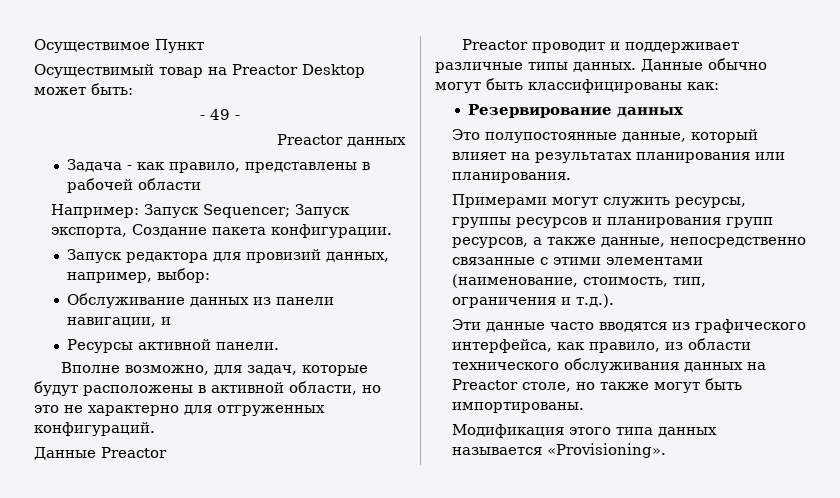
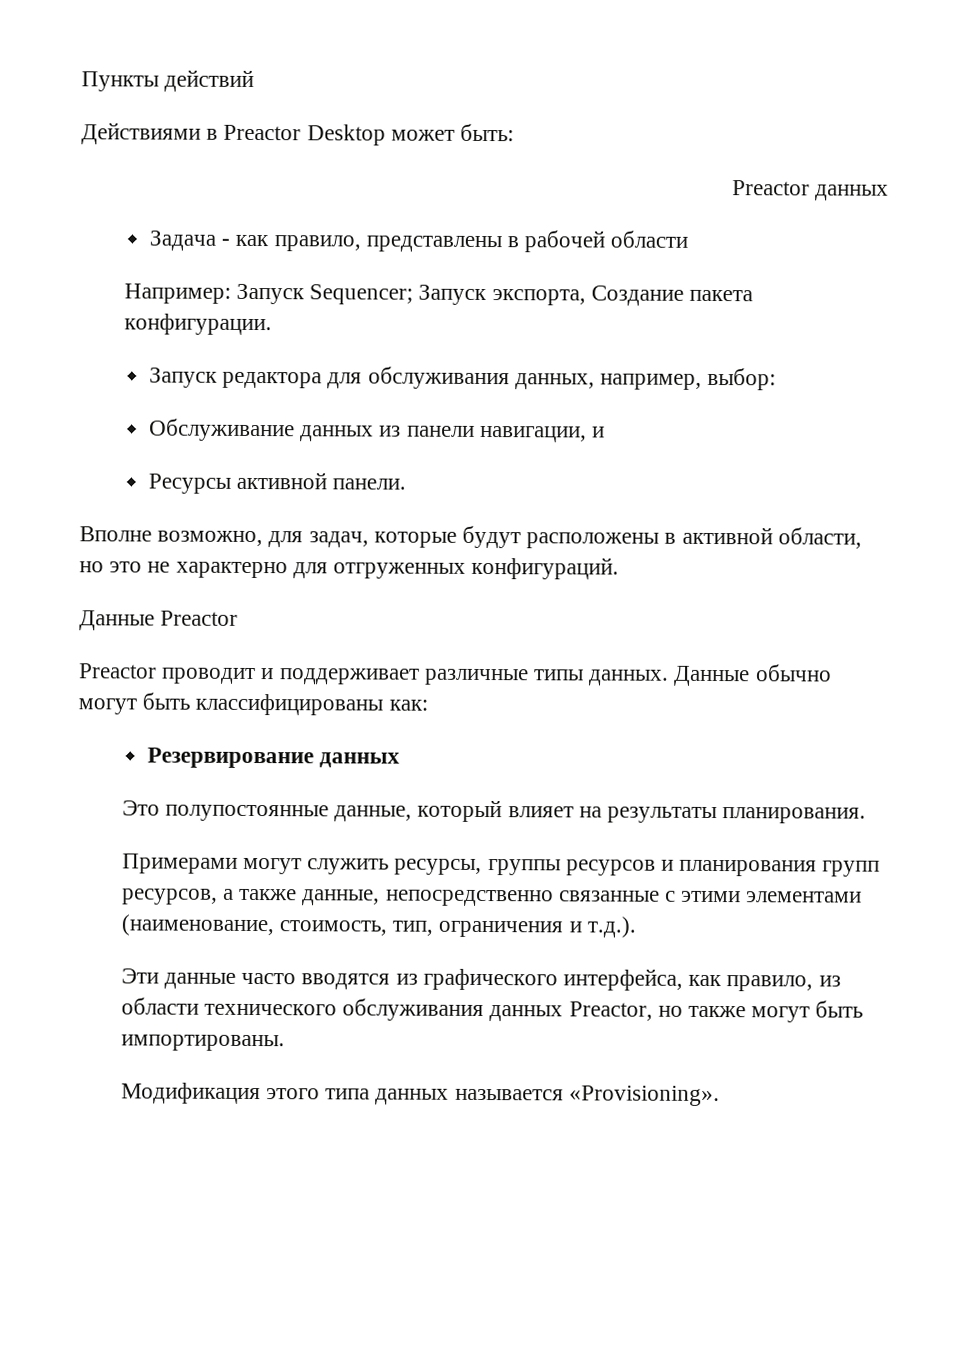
- Осуществимое Пункт
- Осуществимый товар на Preactor Desktop может быть:
+ Пункты действий
+ Действиями в Preactor Desktop может быть:
- - 49 -
- Запуск редактора для провизий данных, например, выбор:
+ Запуск редактора для обслуживания данных, например, выбор:
- Это полупостоянные данные, который влияет на результатах планирования или планирования.
+ Это полупостоянные данные, который влияет на результаты планирования.
- Эти данные часто вводятся из графического интерфейса, как правило, из области технического обслуживания данных на Preactor столе, но также могут быть импортированы.
+ Эти данные часто вводятся из графического интерфейса, как правило, из области технического обслуживания данных Preactor, но также могут быть импортированы.

